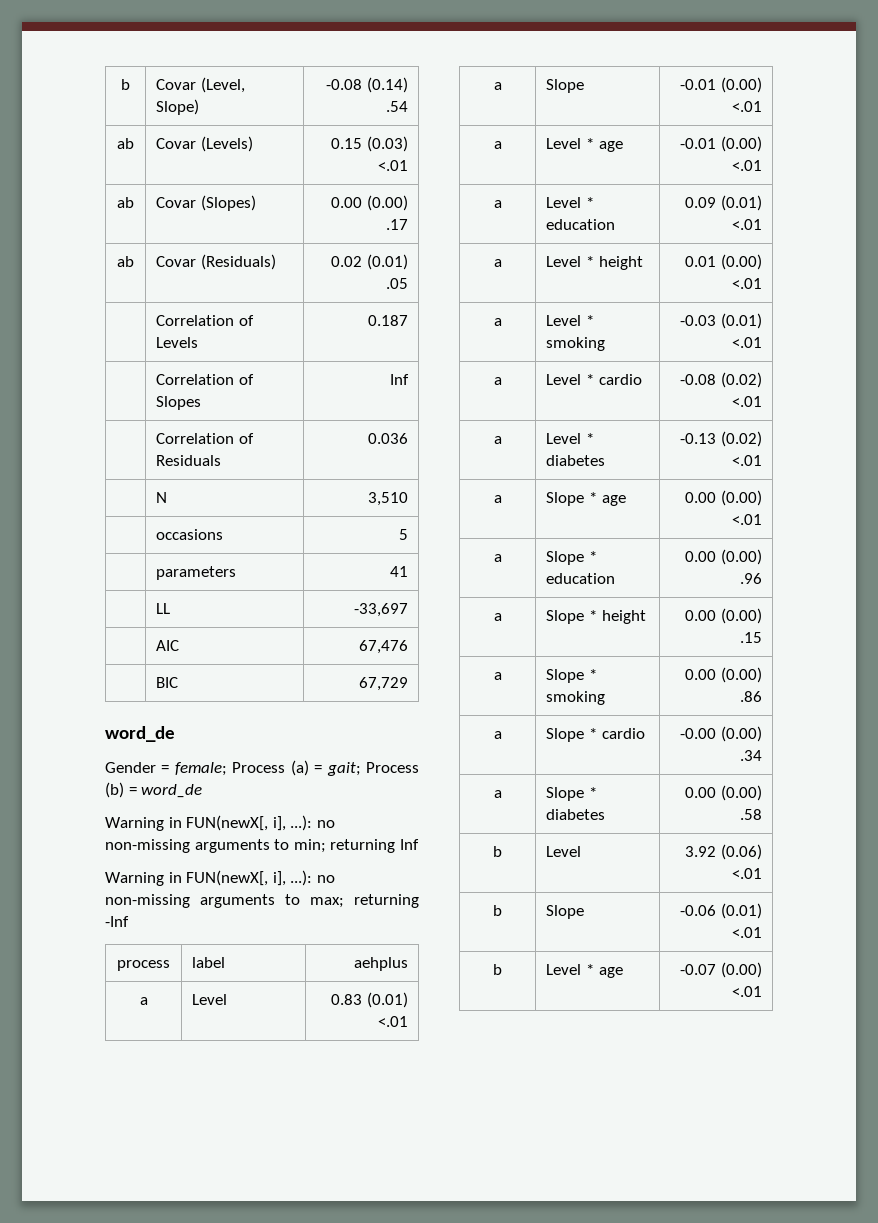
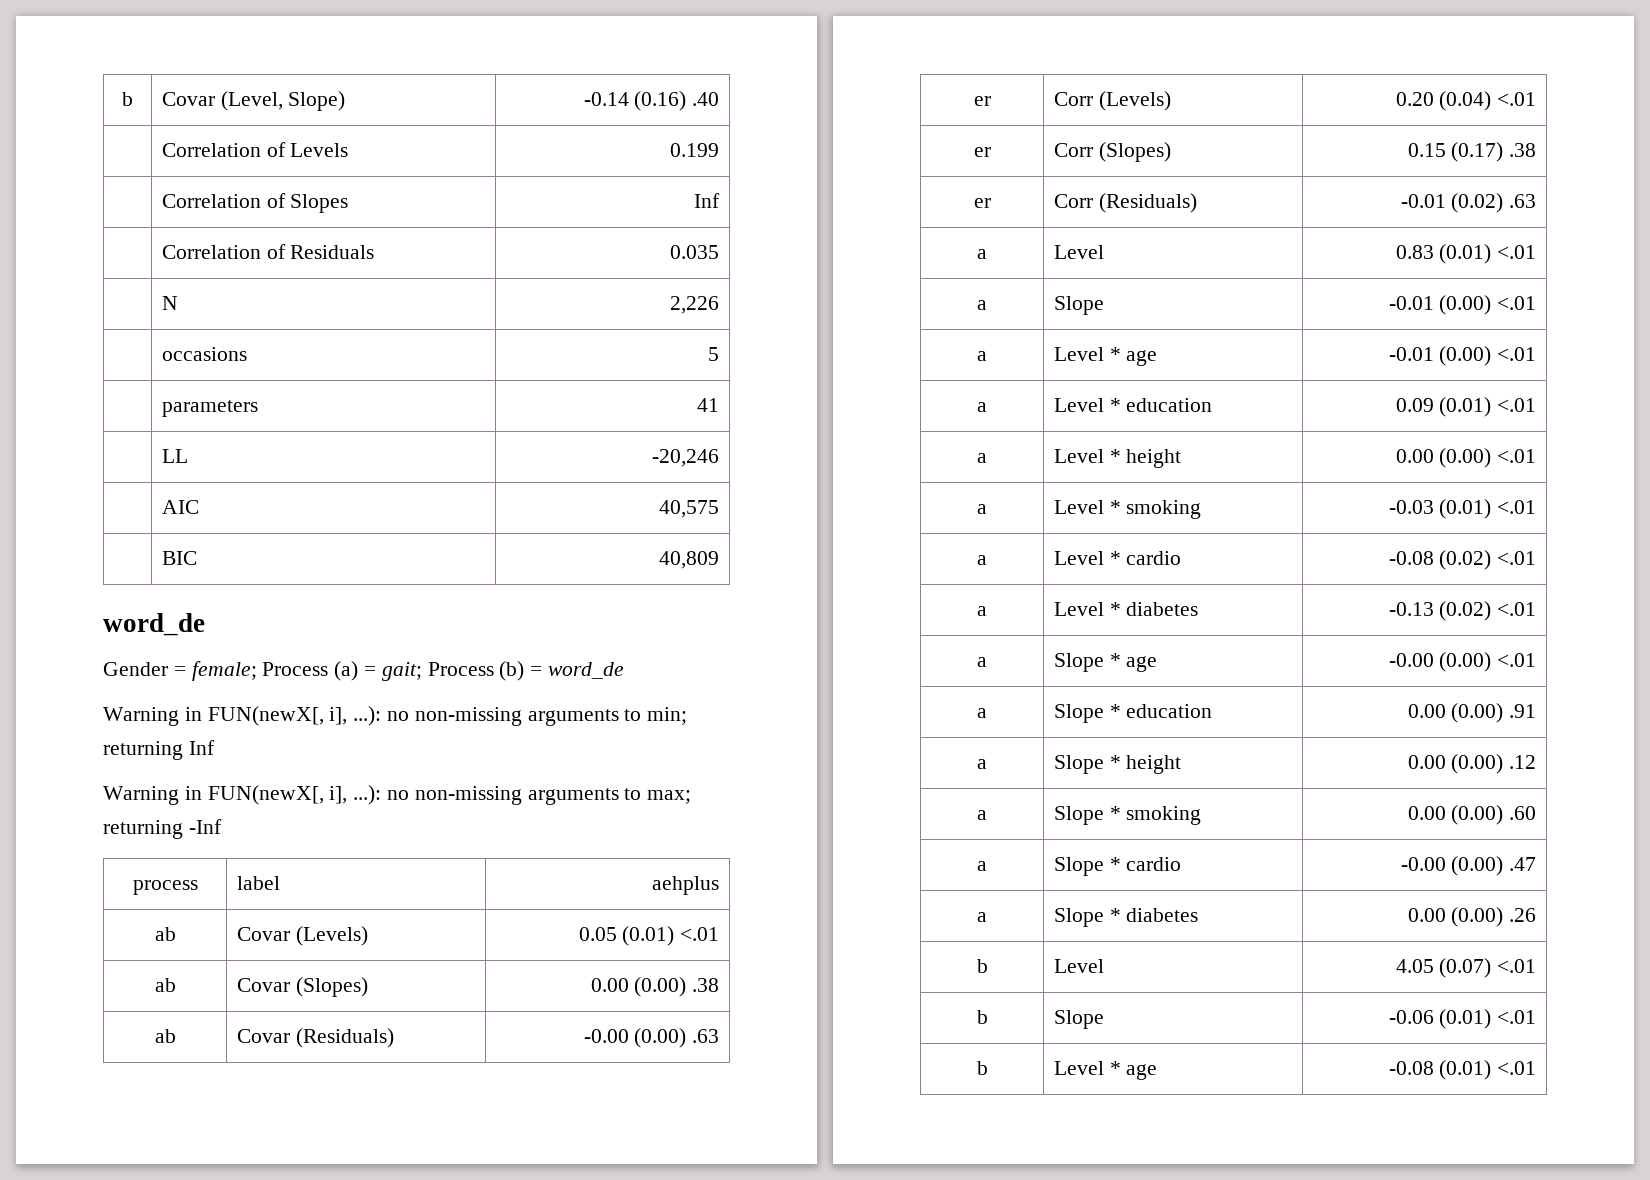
- b | Covar (Level, Slope) | -0.08 (0.14) .54
- ab | Covar (Levels) | 0.15 (0.03) <.01
- ab | Covar (Slopes) | 0.00 (0.00) .17
- ab | Covar (Residuals) | 0.02 (0.01) .05
+ b | Covar (Level, Slope) | -0.14 (0.16) .40
- | Correlation of Levels | 0.187
+ | Correlation of Levels | 0.199
- | Correlation of Residuals | 0.036
+ | Correlation of Residuals | 0.035
- | N | 3,510
+ | N | 2,226
- | LL | -33,697
+ | LL | -20,246
- | AIC | 67,476
+ | AIC | 40,575
- | BIC | 67,729
+ | BIC | 40,809
+ ab | Covar (Levels) | 0.05 (0.01) <.01
+ ab | Covar (Slopes) | 0.00 (0.00) .38
+ ab | Covar (Residuals) | -0.00 (0.00) .63
+ er | Corr (Levels) | 0.20 (0.04) <.01
+ er | Corr (Slopes) | 0.15 (0.17) .38
+ er | Corr (Residuals) | -0.01 (0.02) .63
- a | Level * height | 0.01 (0.00) <.01
+ a | Level * height | 0.00 (0.00) <.01
- a | Slope * age | 0.00 (0.00) <.01
+ a | Slope * age | -0.00 (0.00) <.01
- a | Slope * education | 0.00 (0.00) .96
+ a | Slope * education | 0.00 (0.00) .91
- a | Slope * height | 0.00 (0.00) .15
+ a | Slope * height | 0.00 (0.00) .12
- a | Slope * smoking | 0.00 (0.00) .86
+ a | Slope * smoking | 0.00 (0.00) .60
- a | Slope * cardio | -0.00 (0.00) .34
+ a | Slope * cardio | -0.00 (0.00) .47
- a | Slope * diabetes | 0.00 (0.00) .58
+ a | Slope * diabetes | 0.00 (0.00) .26
- b | Level | 3.92 (0.06) <.01
+ b | Level | 4.05 (0.07) <.01
- b | Level * age | -0.07 (0.00) <.01
+ b | Level * age | -0.08 (0.01) <.01

